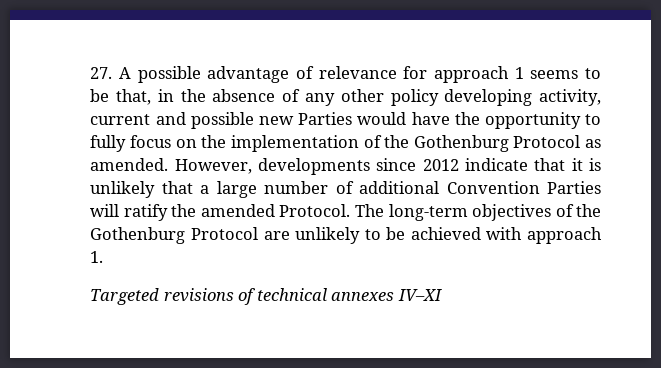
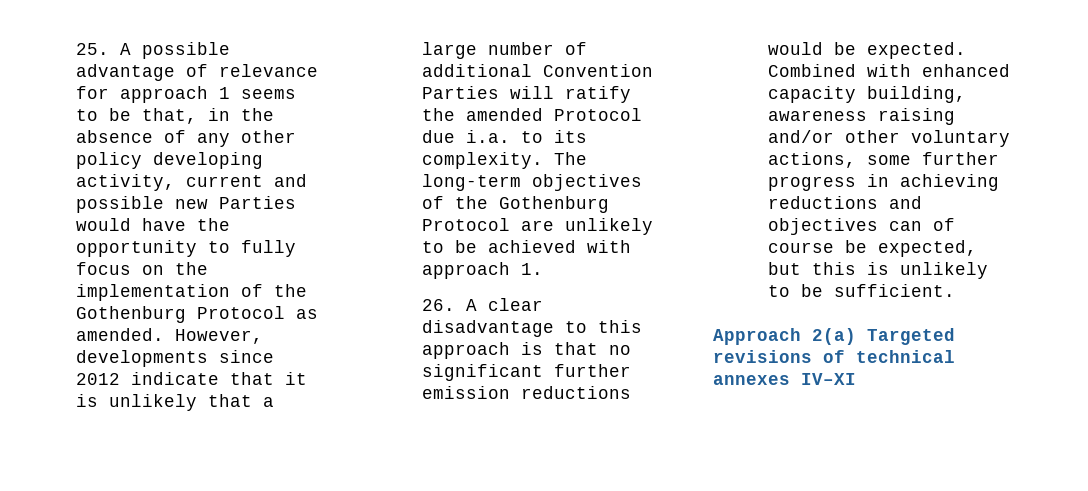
- 27. A possible advantage of relevance for approach 1 seems to be that, in the absence of any other policy developing activity, current and possible new Parties would have the opportunity to fully focus on the implementation of the Gothenburg Protocol as amended.
+ 25. A possible advantage of relevance for approach 1 seems to be that, in the absence of any other policy developing activity, current and possible new Parties would have the opportunity to fully focus on the implementation of the Gothenburg Protocol as amended.
- However, developments since 2012 indicate that it is unlikely that a large number of additional Convention Parties will ratify the amended Protocol.
+ However, developments since 2012 indicate that it is unlikely that a large number of additional Convention Parties will ratify the amended Protocol due i.a. to its complexity.
- Targeted revisions of technical annexes IV–XI
+ 26. A clear disadvantage to this approach is that no significant further emission reductions would be expected. Combined with enhanced capacity building, awareness raising and/or other voluntary actions, some further progress in achieving reductions and objectives can of course be expected, but this is unlikely to be sufficient.
+ Approach 2(a) Targeted revisions of technical annexes IV–XI

